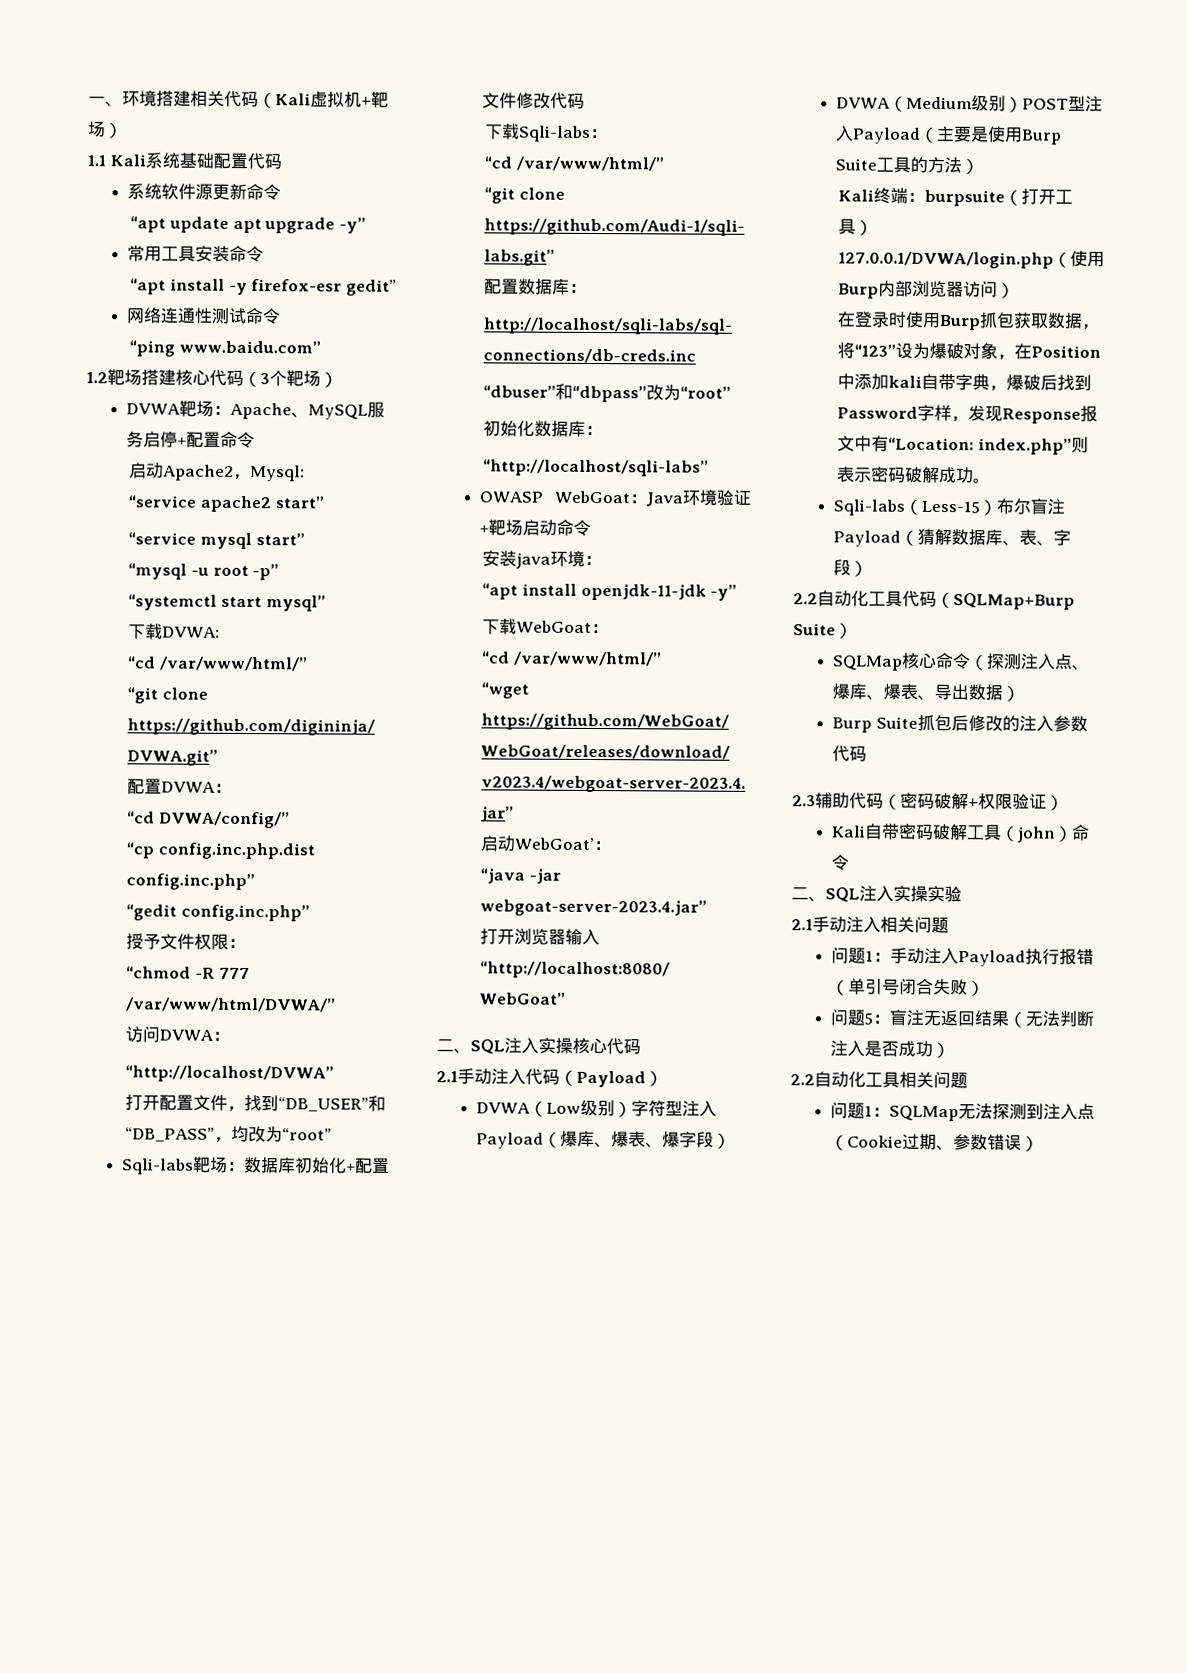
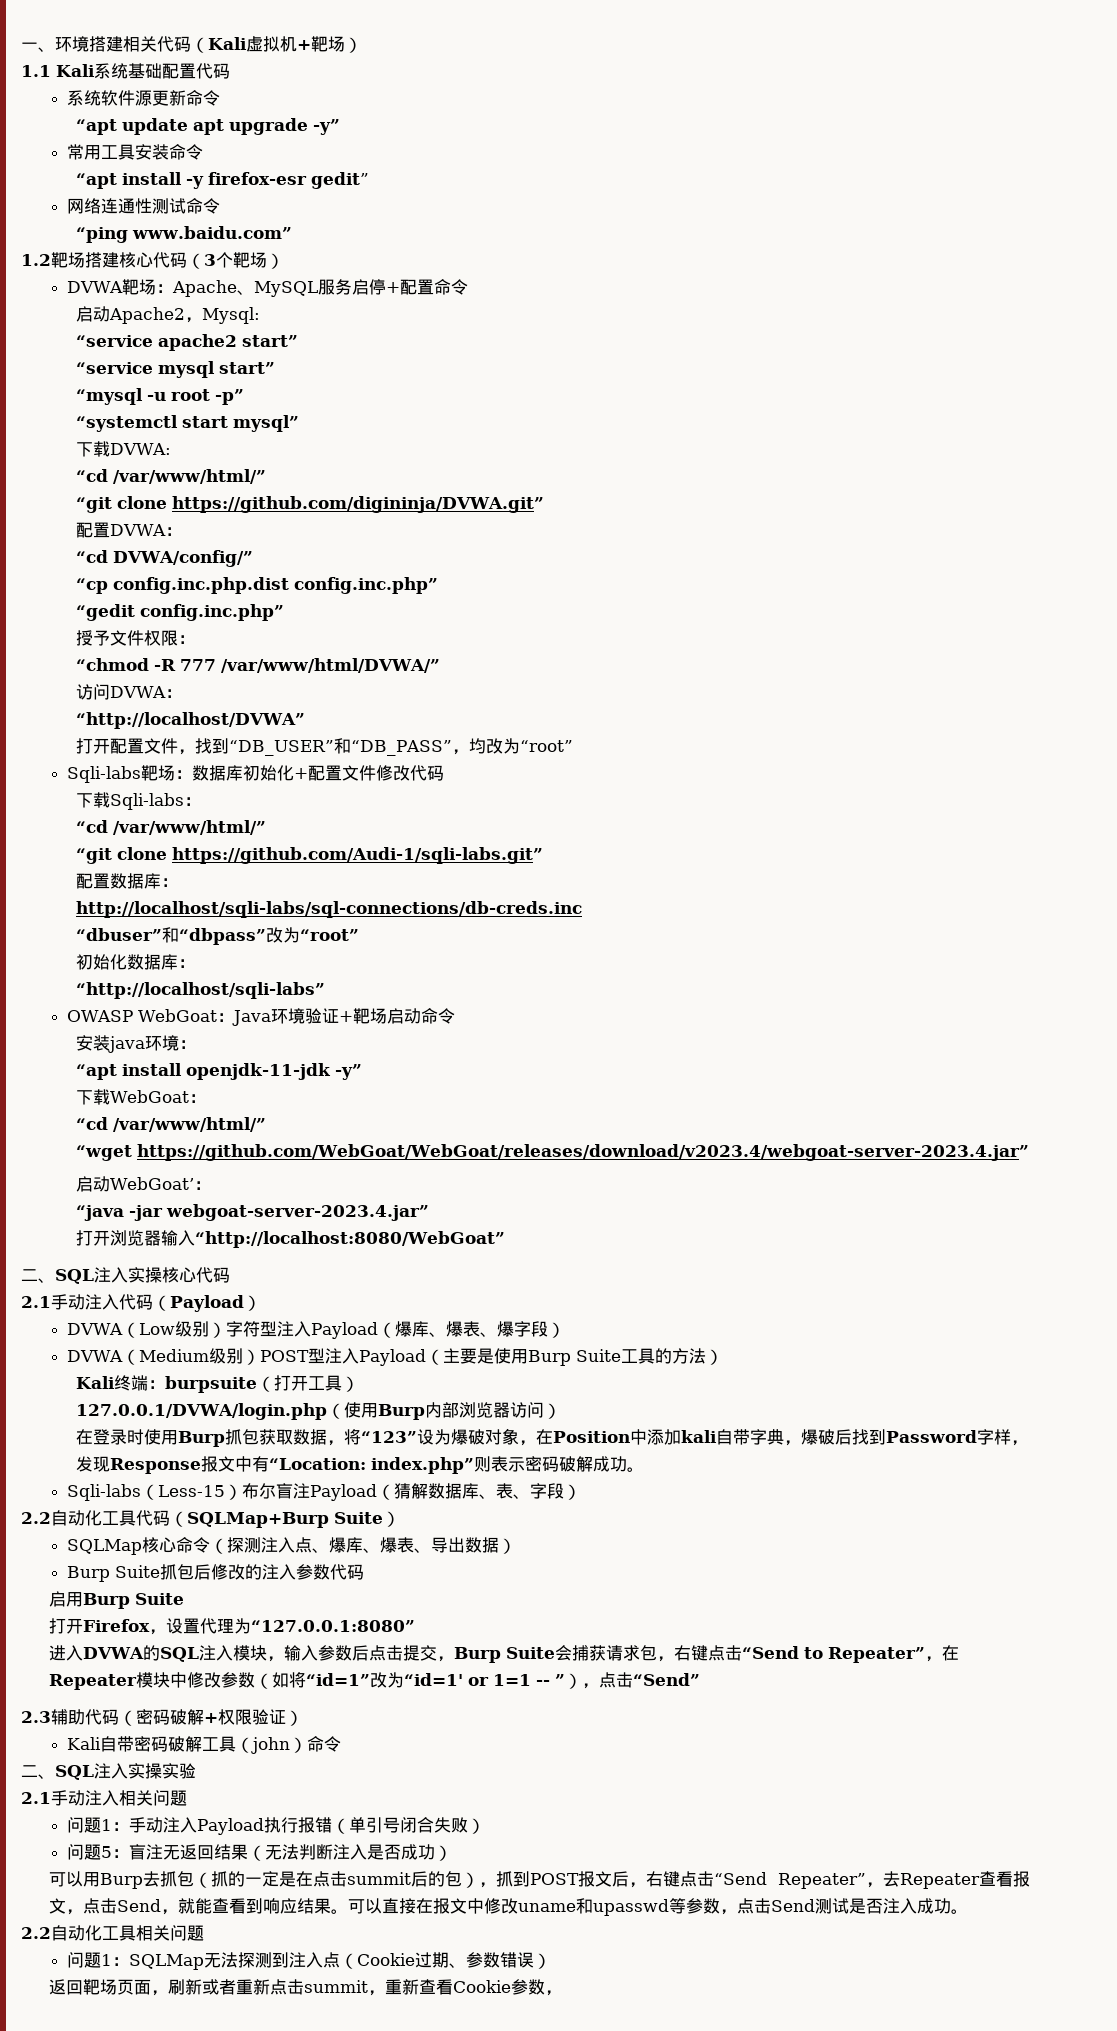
+ 启用Burp Suite
+ 打开Firefox，设置代理为“127.0.0.1:8080”
+ 进入DVWA的SQL注入模块，输入参数后点击提交，Burp Suite会捕获请求包，右键点击“Send to Repeater”，在Repeater模块中修改参数（如将“id=1”改为“id=1' or 1=1 -- ”），点击“Send”
+ 可以用Burp去抓包（抓的一定是在点击summit后的包），抓到POST报文后，右键点击“Send Repeater”，去Repeater查看报文，点击Send，就能查看到响应结果。可以直接在报文中修改uname和upasswd等参数，点击Send测试是否注入成功。
+ 返回靶场页面，刷新或者重新点击summit，重新查看Cookie参数，

